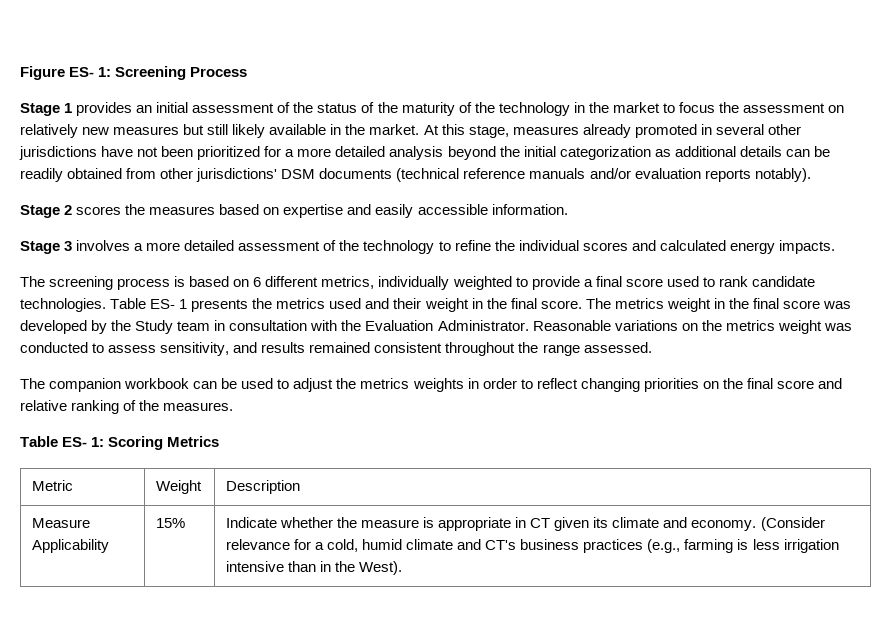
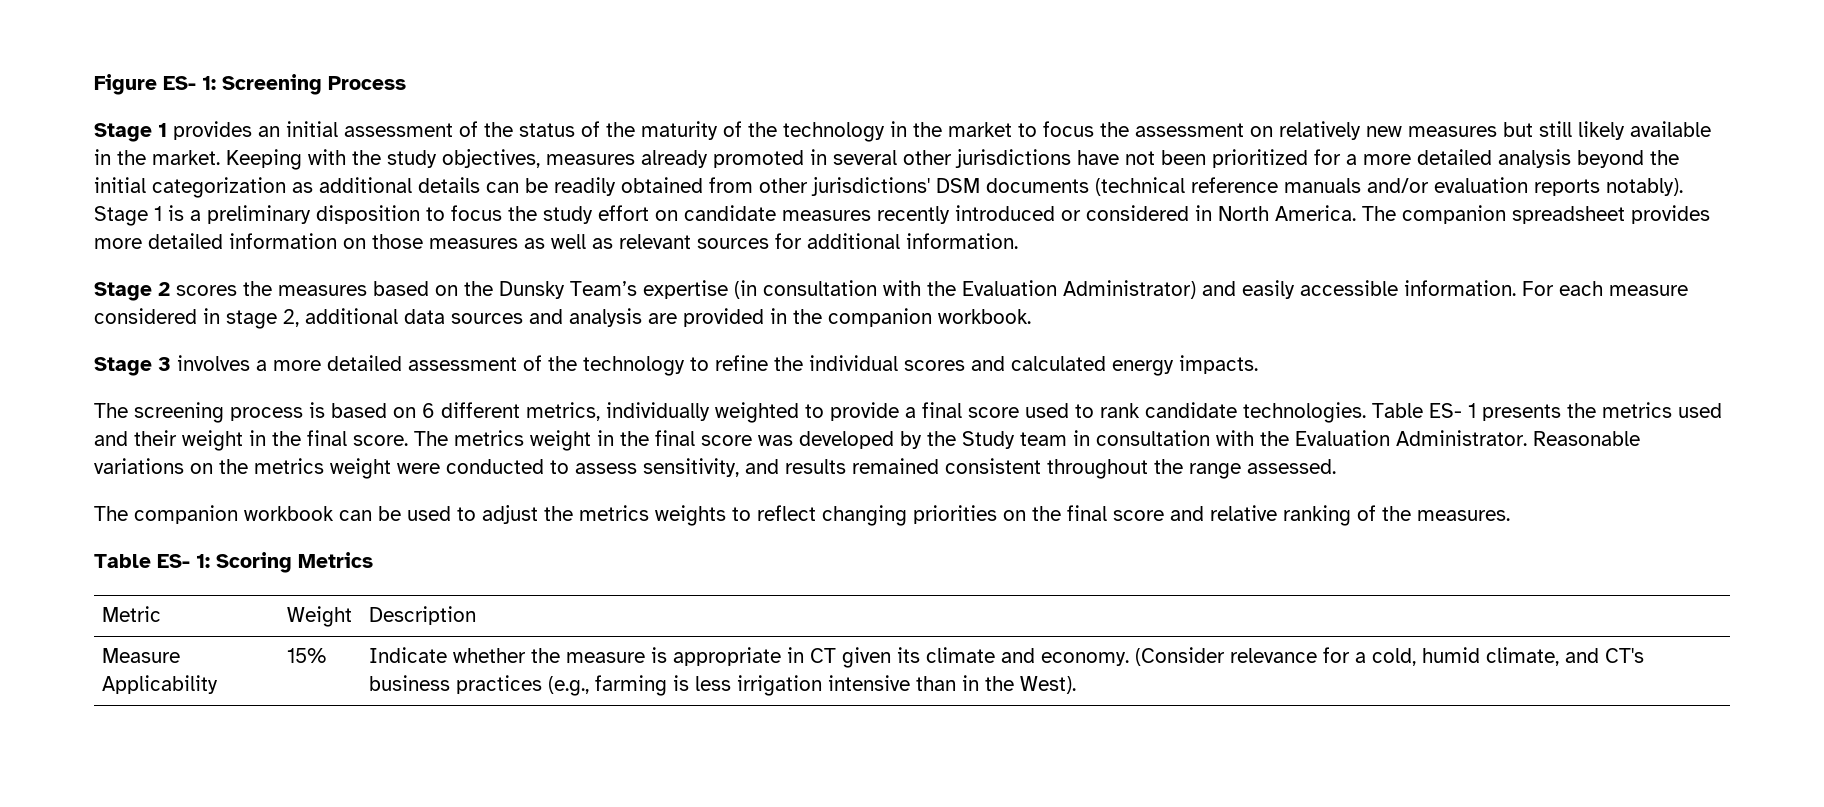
- At this stage, measures already promoted in several other jurisdictions have not been prioritized for a more detailed analysis beyond the initial categorization as additional details can be readily obtained from other jurisdictions' DSM documents (technical reference manuals and/or evaluation reports notably).
+ Keeping with the study objectives, measures already promoted in several other jurisdictions have not been prioritized for a more detailed analysis beyond the initial categorization as additional details can be readily obtained from other jurisdictions' DSM documents (technical reference manuals and/or evaluation reports notably). Stage 1 is a preliminary disposition to focus the study effort on candidate measures recently introduced or considered in North America. The companion spreadsheet provides more detailed information on those measures as well as relevant sources for additional information.
- Stage 2 scores the measures based on expertise and easily accessible information.
+ Stage 2 scores the measures based on the Dunsky Team’s expertise (in consultation with the Evaluation Administrator) and easily accessible information. For each measure considered in stage 2, additional data sources and analysis are provided in the companion workbook.
- Reasonable variations on the metrics weight was conducted to assess sensitivity, and results remained consistent throughout the range assessed.
+ Reasonable variations on the metrics weight were conducted to assess sensitivity, and results remained consistent throughout the range assessed.
- The companion workbook can be used to adjust the metrics weights in order to reflect changing priorities on the final score and relative ranking of the measures.
+ The companion workbook can be used to adjust the metrics weights to reflect changing priorities on the final score and relative ranking of the measures.
- Measure Applicability | 15% | Indicate whether the measure is appropriate in CT given its climate and economy. (Consider relevance for a cold, humid climate and CT's business practices (e.g., farming is less irrigation intensive than in the West).
+ Measure Applicability | 15% | Indicate whether the measure is appropriate in CT given its climate and economy. (Consider relevance for a cold, humid climate, and CT's business practices (e.g., farming is less irrigation intensive than in the West).

